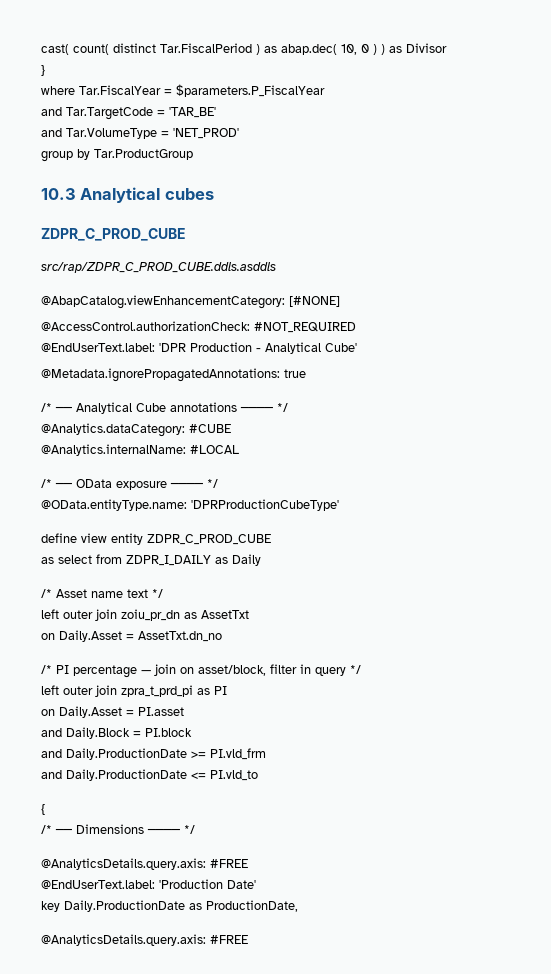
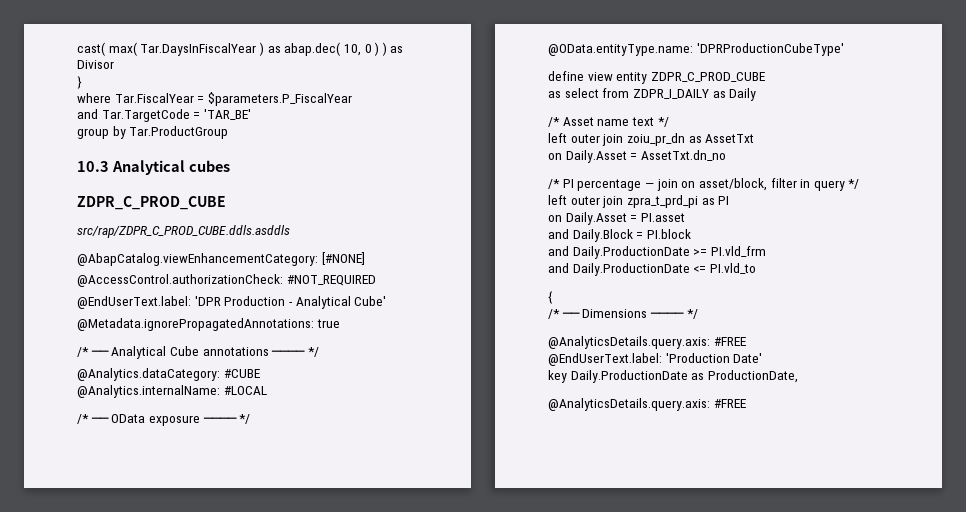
- cast( count( distinct Tar.FiscalPeriod ) as abap.dec( 10, 0 ) ) as Divisor
+ cast( max( Tar.DaysInFiscalYear ) as abap.dec( 10, 0 ) ) as Divisor
- and Tar.VolumeType = 'NET_PROD'

